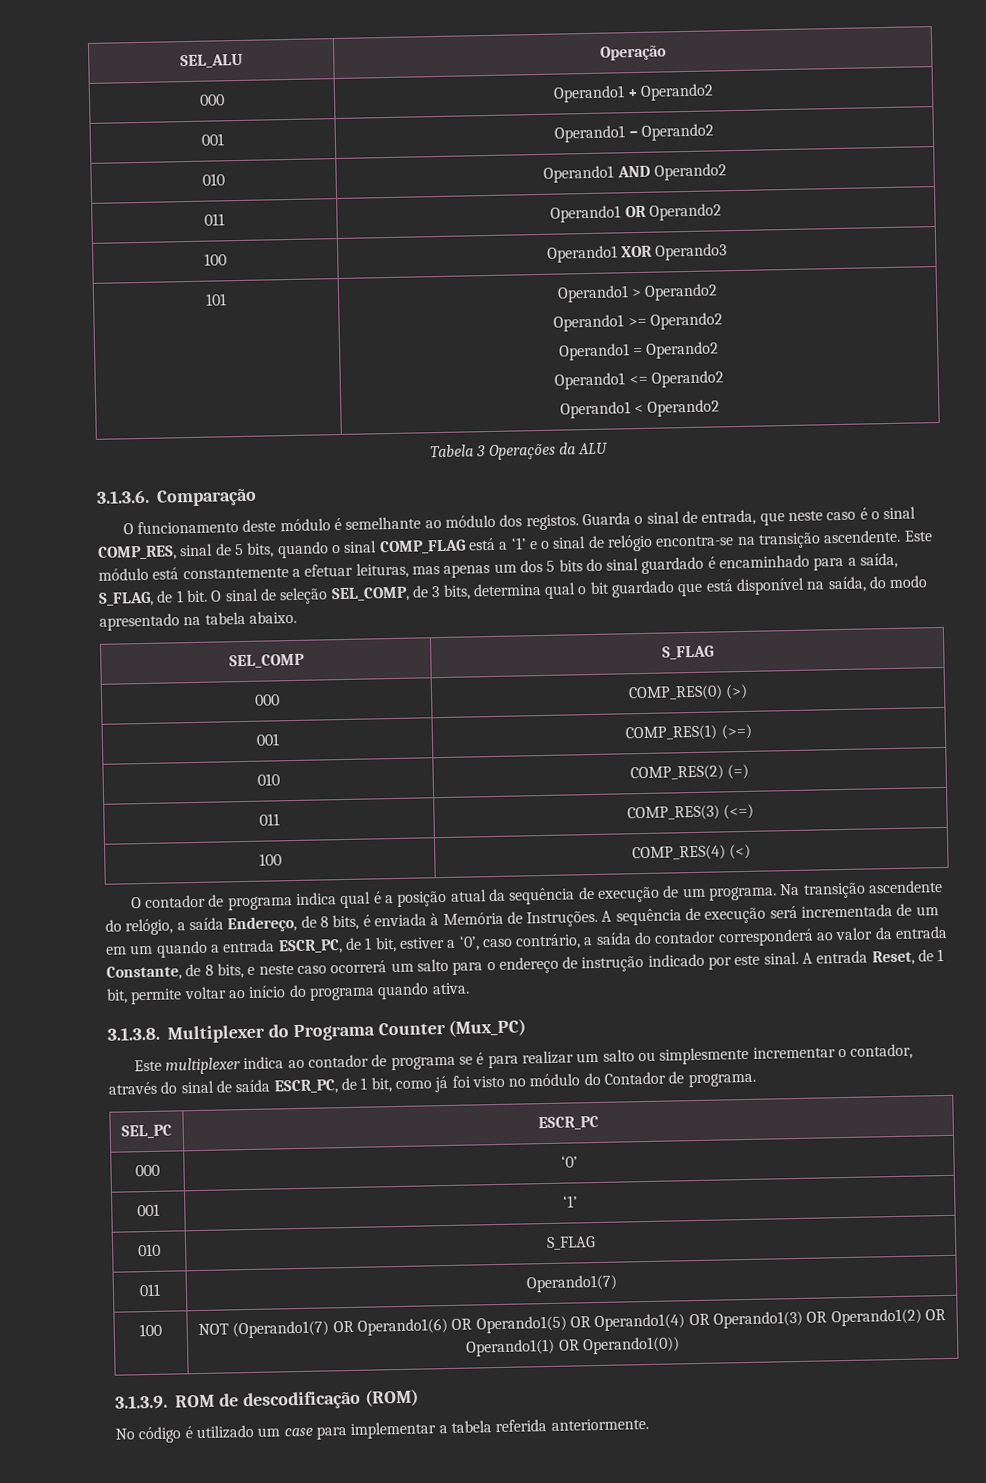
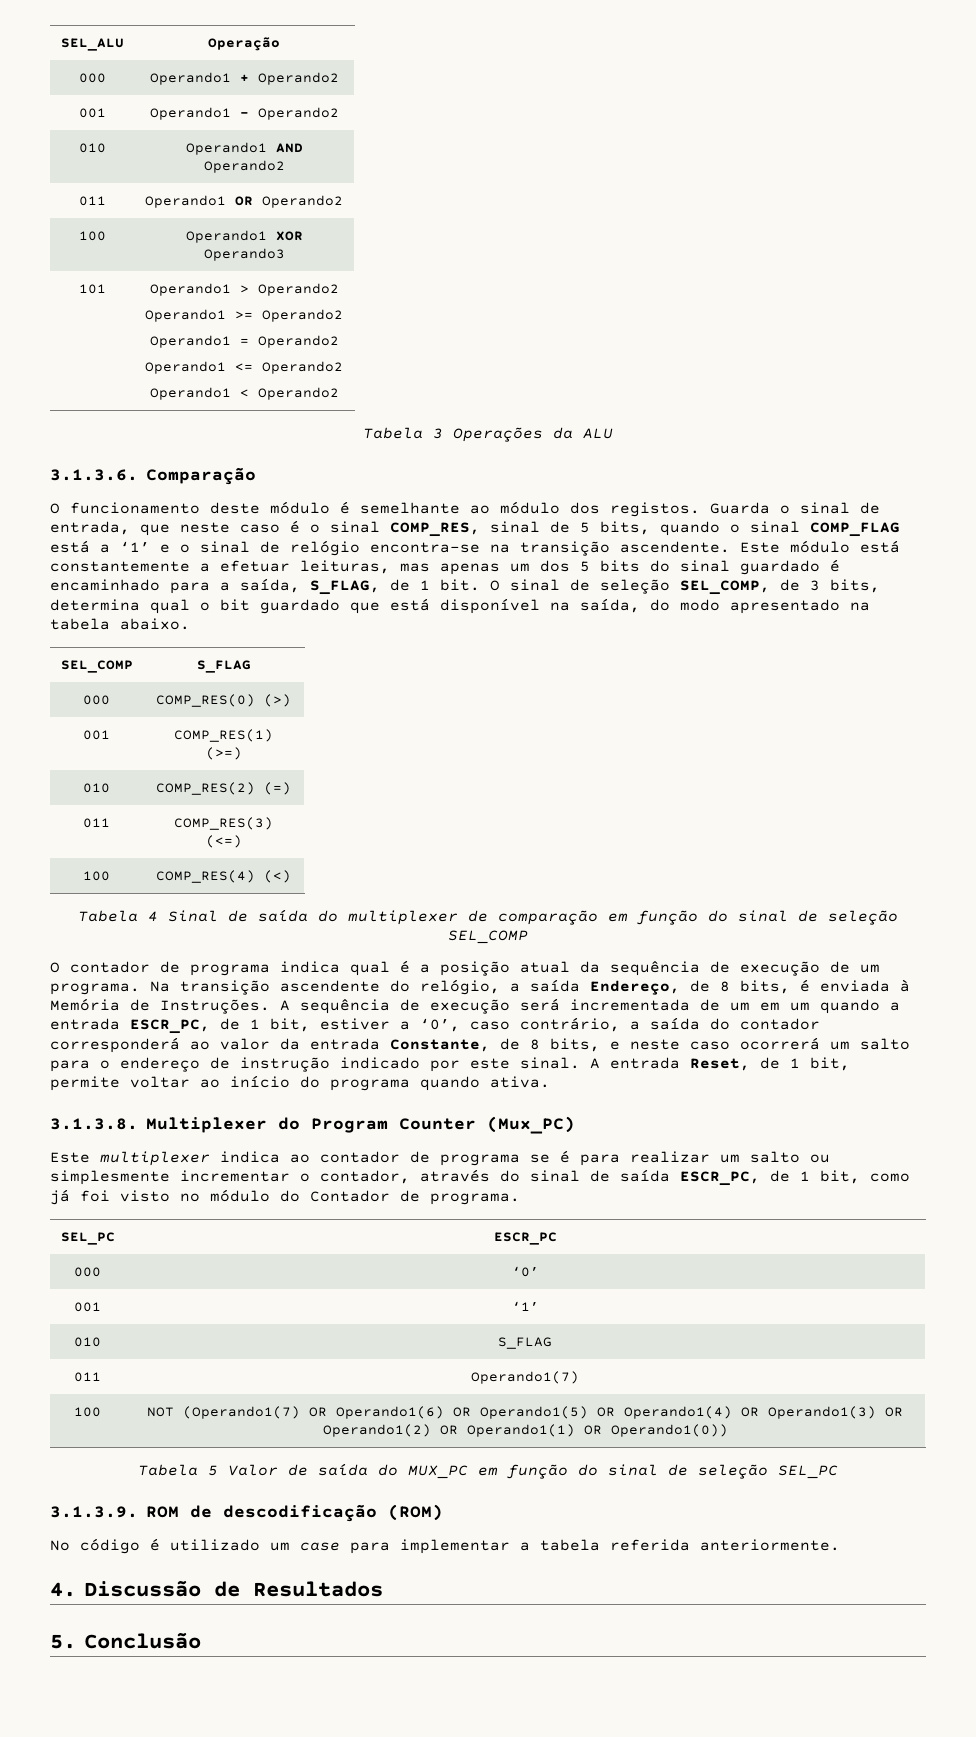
+ Tabela 4 Sinal de saída do multiplexer de comparação em função do sinal de seleção SEL_COMP
- 3.1.3.8. Multiplexer do Programa Counter (Mux_PC)
+ 3.1.3.8. Multiplexer do Program Counter (Mux_PC)
+ Tabela 5 Valor de saída do MUX_PC em função do sinal de seleção SEL_PC
+ 4. Discussão de Resultados
+ 5. Conclusão

